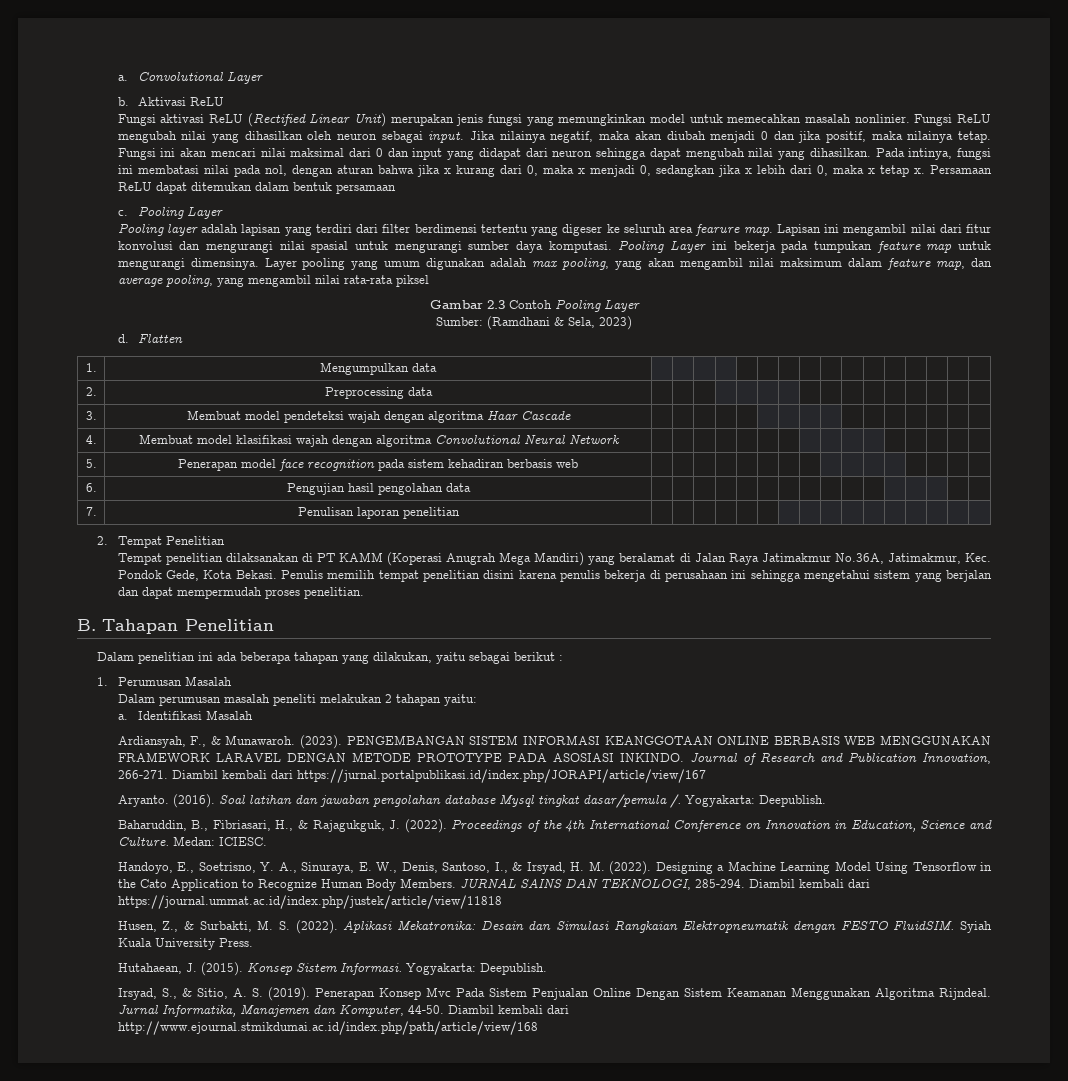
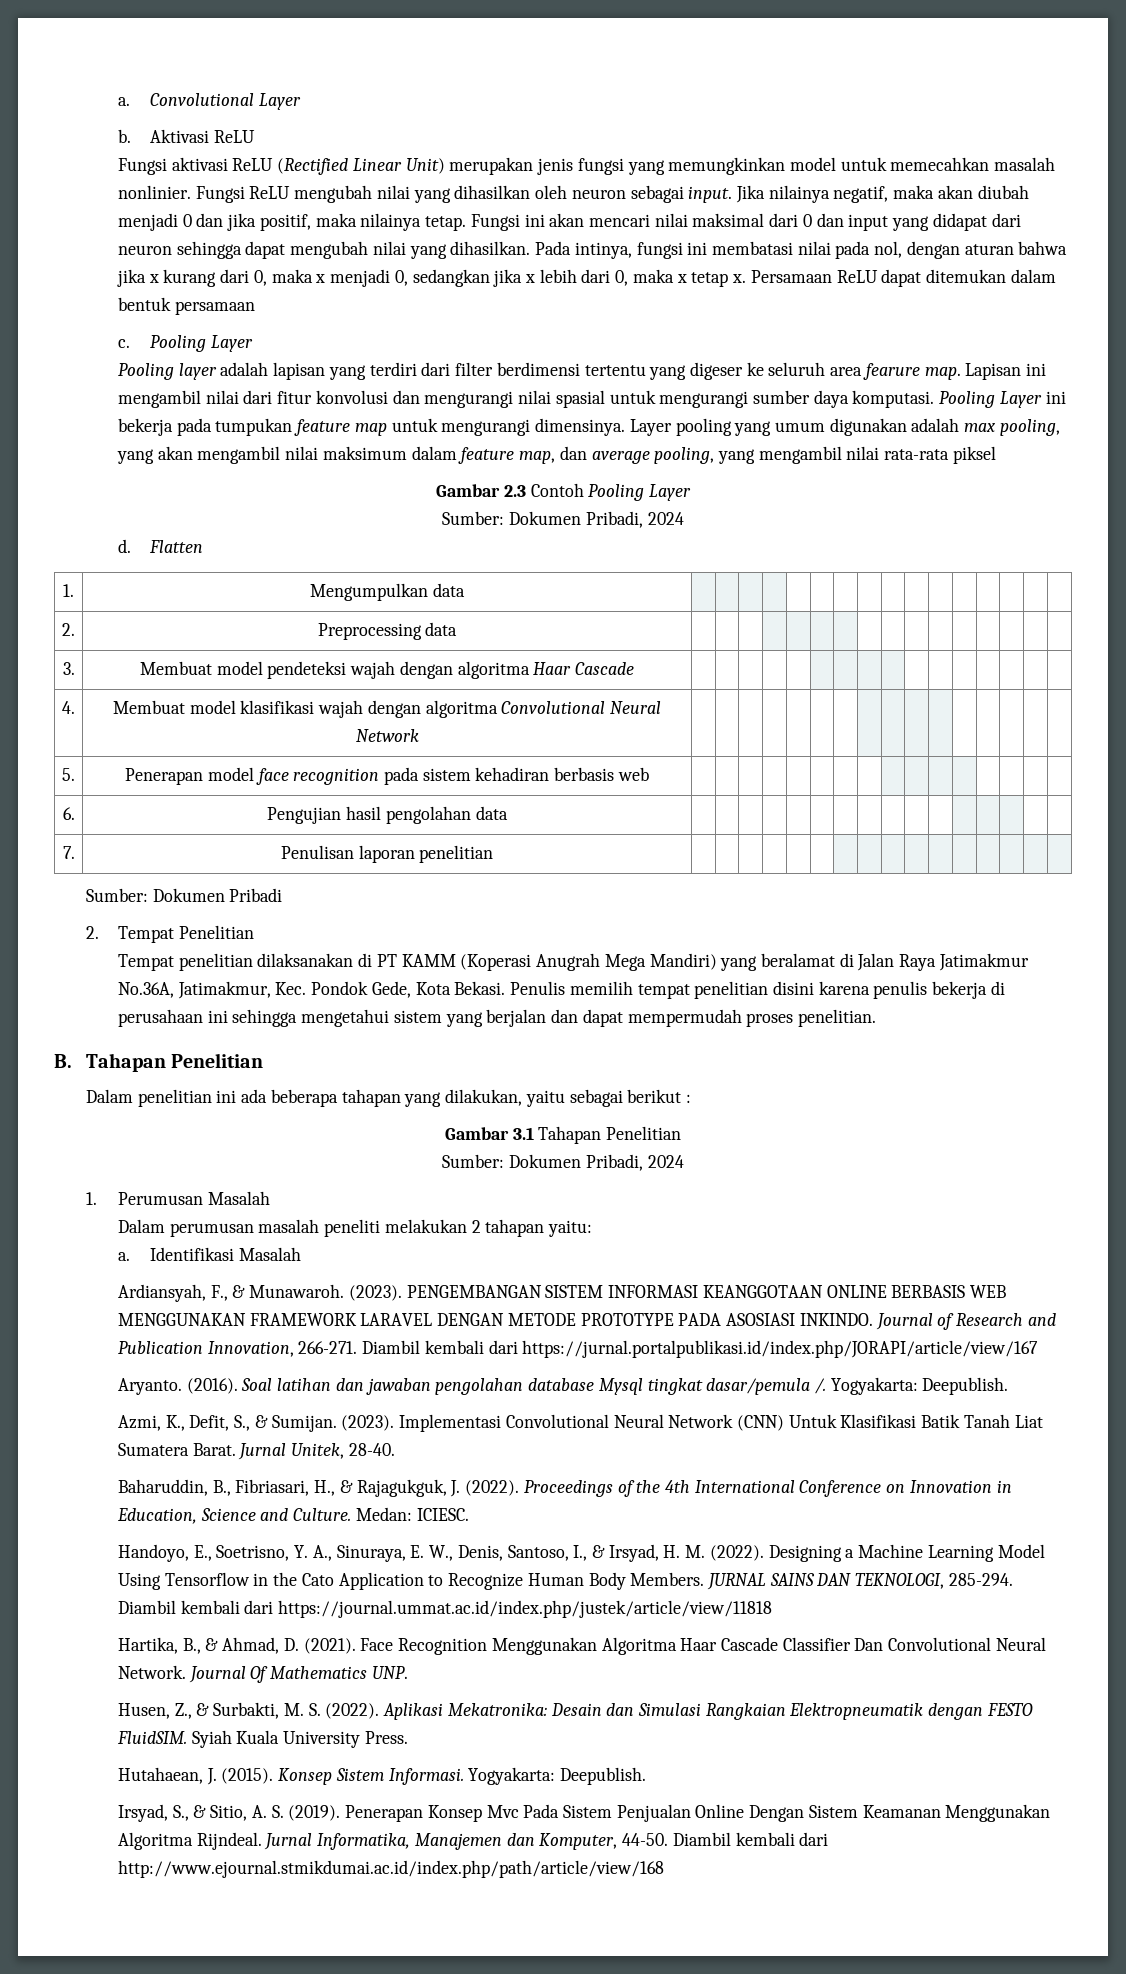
  Gambar 2.3 Contoh Pooling Layer
- Sumber: (Ramdhani & Sela, 2023)
+ Sumber: Dokumen Pribadi, 2024
+ Sumber: Dokumen Pribadi
+ Gambar 3.1 Tahapan Penelitian
+ Sumber: Dokumen Pribadi, 2024
+ Azmi, K., Defit, S., & Sumijan. (2023). Implementasi Convolutional Neural Network (CNN) Untuk Klasifikasi Batik Tanah Liat Sumatera Barat. Jurnal Unitek, 28-40.
+ Hartika, B., & Ahmad, D. (2021). Face Recognition Menggunakan Algoritma Haar Cascade Classifier Dan Convolutional Neural Network. Journal Of Mathematics UNP.

